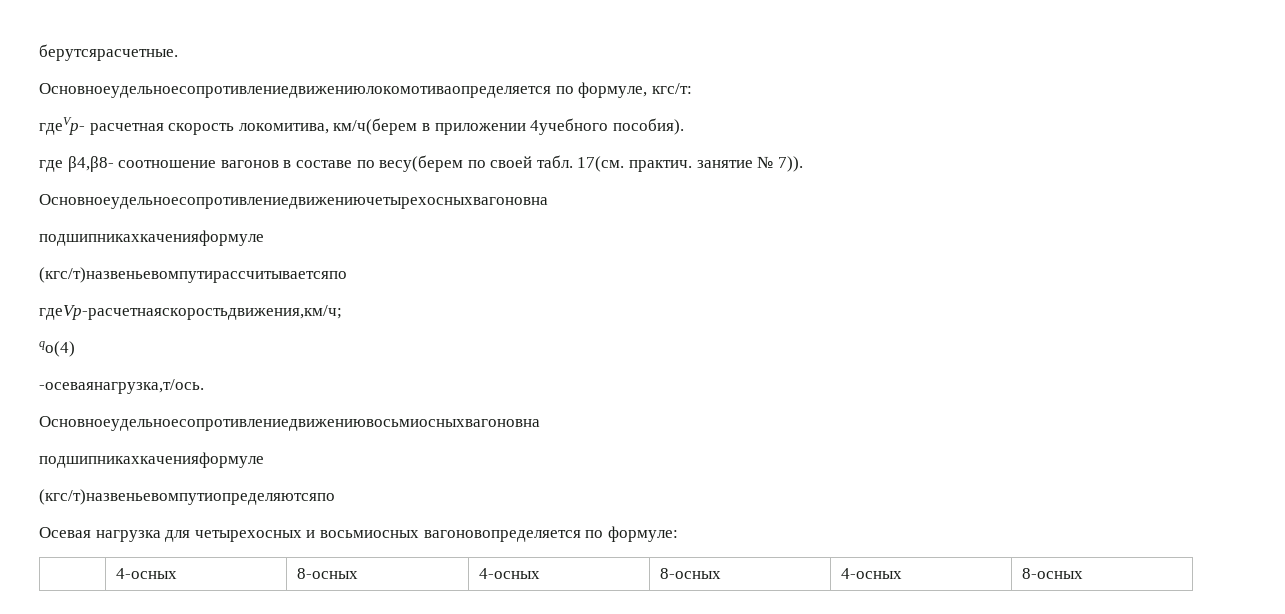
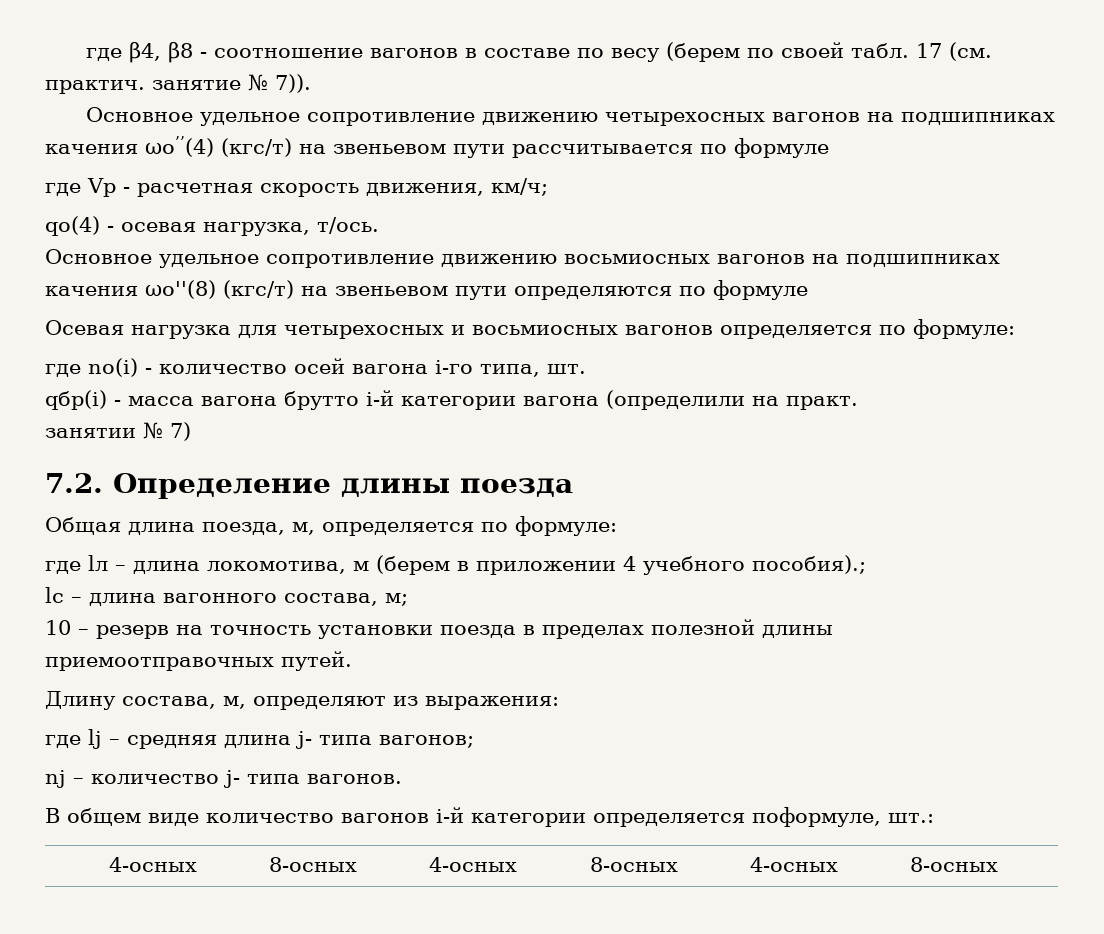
- берутсярасчетные.
- Основноеудельноесопротивлениедвижениюлокомотиваопределяется по формуле, кгс/т:
- гдеVр- расчетная скорость локомитива, км/ч(берем в приложении 4учебного пособия).
- где β4,β8- соотношение вагонов в составе по весу(берем по своей табл.
+ где β4, β8 - соотношение вагонов в составе по весу (берем по своей табл.
- 17(см. практич. занятие № 7)).
+ 17 (см. практич. занятие № 7)).
- Основноеудельноесопротивлениедвижениючетырехосныхвагоновна
- подшипникахкаченияформуле
- (кгс/т)назвеньевомпутирассчитываетсяпо
- гдеVр-расчетнаяскоростьдвижения,км/ч;
- qо(4)
- -осеваянагрузка,т/ось.
- Основноеудельноесопротивлениедвижениювосьмиосныхвагоновна
- подшипникахкаченияформуле
- (кгс/т)назвеньевомпутиопределяютсяпо
+ Основное удельное сопротивление движению четырехосных вагонов на подшипниках качения ωо’’(4) (кгс/т) на звеньевом пути рассчитывается по формуле
+ где Vр - расчетная скорость движения, км/ч;
+ qо(4) - осевая нагрузка, т/ось.
+ Основное удельное сопротивление движению восьмиосных вагонов на подшипниках качения ωо''(8) (кгс/т) на звеньевом пути определяются по формуле
- Осевая нагрузка для четырехосных и восьмиосных вагоновопределяется по формуле:
+ Осевая нагрузка для четырехосных и восьмиосных вагонов определяется по формуле:
+ где no(i) - количество осей вагона i-го типа, шт.
+ qбр(i) - масса вагона брутто i-й категории вагона (определили на практ.
+ занятии № 7)
+ 7.2. Определение длины поезда
+ Общая длина поезда, м, определяется по формуле:
+ где lл – длина локомотива, м (берем в приложении 4 учебного пособия).;
+ lс – длина вагонного состава, м;
+ 10 – резерв на точность установки поезда в пределах полезной длины приемоотправочных путей.
+ Длину состава, м, определяют из выражения:
+ где lj – средняя длина j- типа вагонов;
+ nj – количество j- типа вагонов.
+ В общем виде количество вагонов i-й категории определяется поформуле, шт.:

